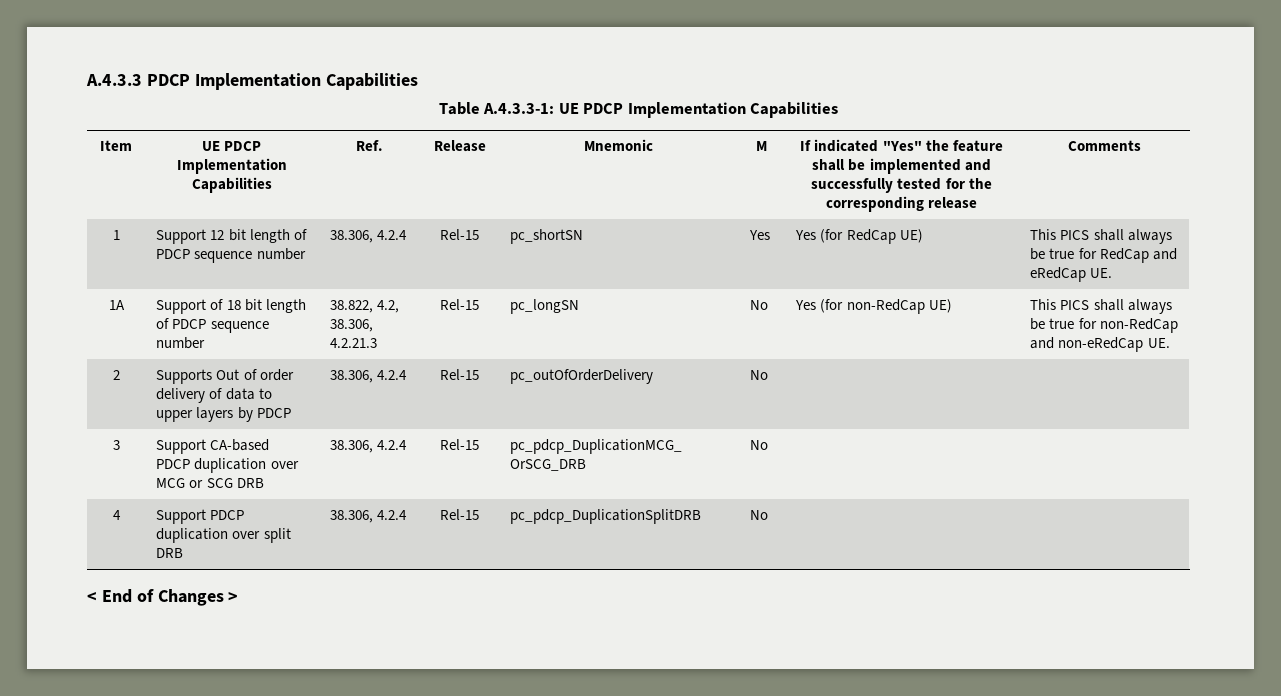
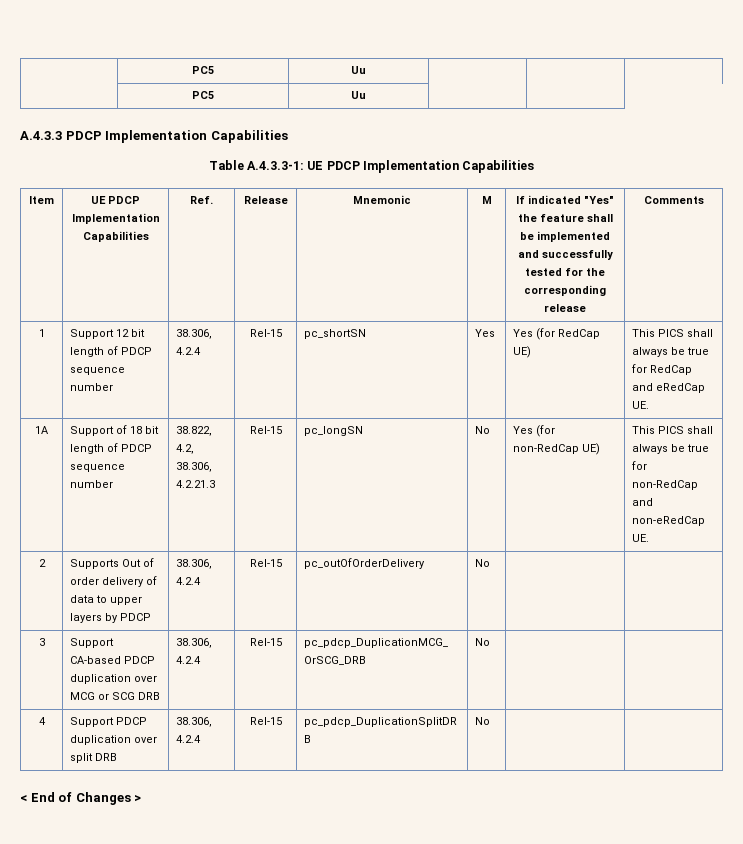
+ | PC5 | Uu | | |
+ | PC5 | Uu | |

